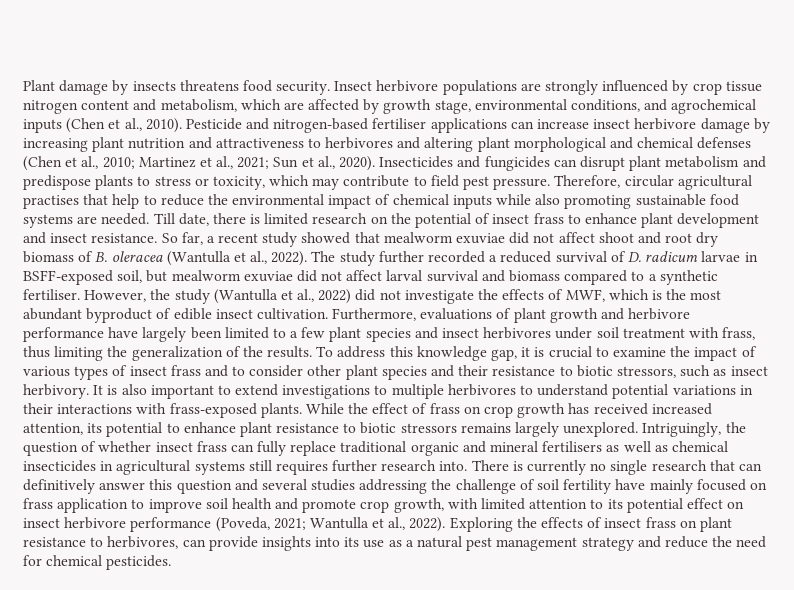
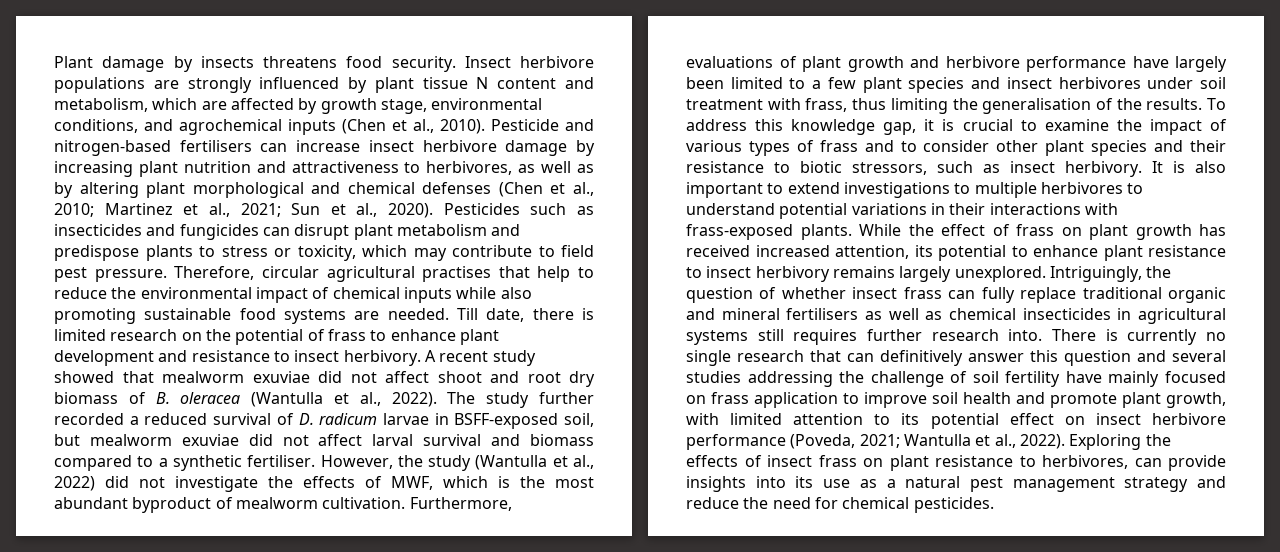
- Insect herbivore populations are strongly influenced by crop tissue nitrogen content and metabolism, which are affected by growth stage, environmental conditions, and agrochemical inputs (Chen et al., 2010).
+ Insect herbivore populations are strongly influenced by plant tissue N content and metabolism, which are affected by growth stage, environmental conditions, and agrochemical inputs (Chen et al., 2010).
- Pesticide and nitrogen-based fertiliser applications can increase insect herbivore damage by increasing plant nutrition and attractiveness to herbivores and altering plant morphological and chemical defenses (Chen et al., 2010; Martinez et al., 2021; Sun et al., 2020).
+ Pesticide and nitrogen-based fertilisers can increase insect herbivore damage by increasing plant nutrition and attractiveness to herbivores, as well as by altering plant morphological and chemical defenses (Chen et al., 2010; Martinez et al., 2021; Sun et al., 2020).
- Insecticides and fungicides can disrupt plant metabolism and predispose plants to stress or toxicity, which may contribute to field pest pressure.
+ Pesticides such as insecticides and fungicides can disrupt plant metabolism and predispose plants to stress or toxicity, which may contribute to field pest pressure.
- Till date, there is limited research on the potential of insect frass to enhance plant development and insect resistance. So far, a recent study showed that mealworm exuviae did not affect shoot and root dry biomass of B. oleracea (Wantulla et al., 2022).
+ Till date, there is limited research on the potential of frass to enhance plant development and resistance to insect herbivory. A recent study showed that mealworm exuviae did not affect shoot and root dry biomass of B. oleracea (Wantulla et al., 2022).
- However, the study (Wantulla et al., 2022) did not investigate the effects of MWF, which is the most abundant byproduct of edible insect cultivation.
+ However, the study (Wantulla et al., 2022) did not investigate the effects of MWF, which is the most abundant byproduct of mealworm cultivation.
- Furthermore, evaluations of plant growth and herbivore performance have largely been limited to a few plant species and insect herbivores under soil treatment with frass, thus limiting the generalization of the results.
+ Furthermore, evaluations of plant growth and herbivore performance have largely been limited to a few plant species and insect herbivores under soil treatment with frass, thus limiting the generalisation of the results.
- To address this knowledge gap, it is crucial to examine the impact of various types of insect frass and to consider other plant species and their resistance to biotic stressors, such as insect herbivory.
+ To address this knowledge gap, it is crucial to examine the impact of various types of frass and to consider other plant species and their resistance to biotic stressors, such as insect herbivory.
- While the effect of frass on crop growth has received increased attention, its potential to enhance plant resistance to biotic stressors remains largely unexplored.
+ While the effect of frass on plant growth has received increased attention, its potential to enhance plant resistance to insect herbivory remains largely unexplored.
- There is currently no single research that can definitively answer this question and several studies addressing the challenge of soil fertility have mainly focused on frass application to improve soil health and promote crop growth, with limited attention to its potential effect on insect herbivore performance (Poveda, 2021; Wantulla et al., 2022).
+ There is currently no single research that can definitively answer this question and several studies addressing the challenge of soil fertility have mainly focused on frass application to improve soil health and promote plant growth, with limited attention to its potential effect on insect herbivore performance (Poveda, 2021; Wantulla et al., 2022).

